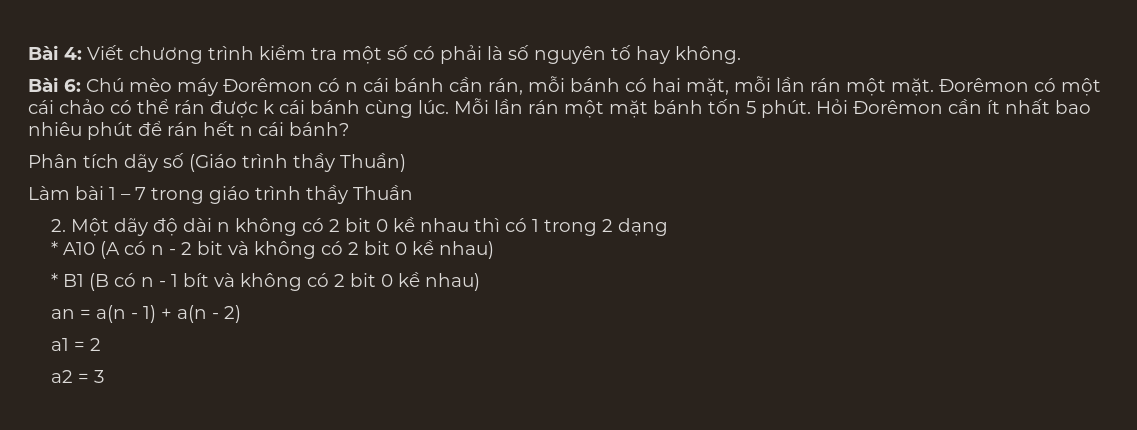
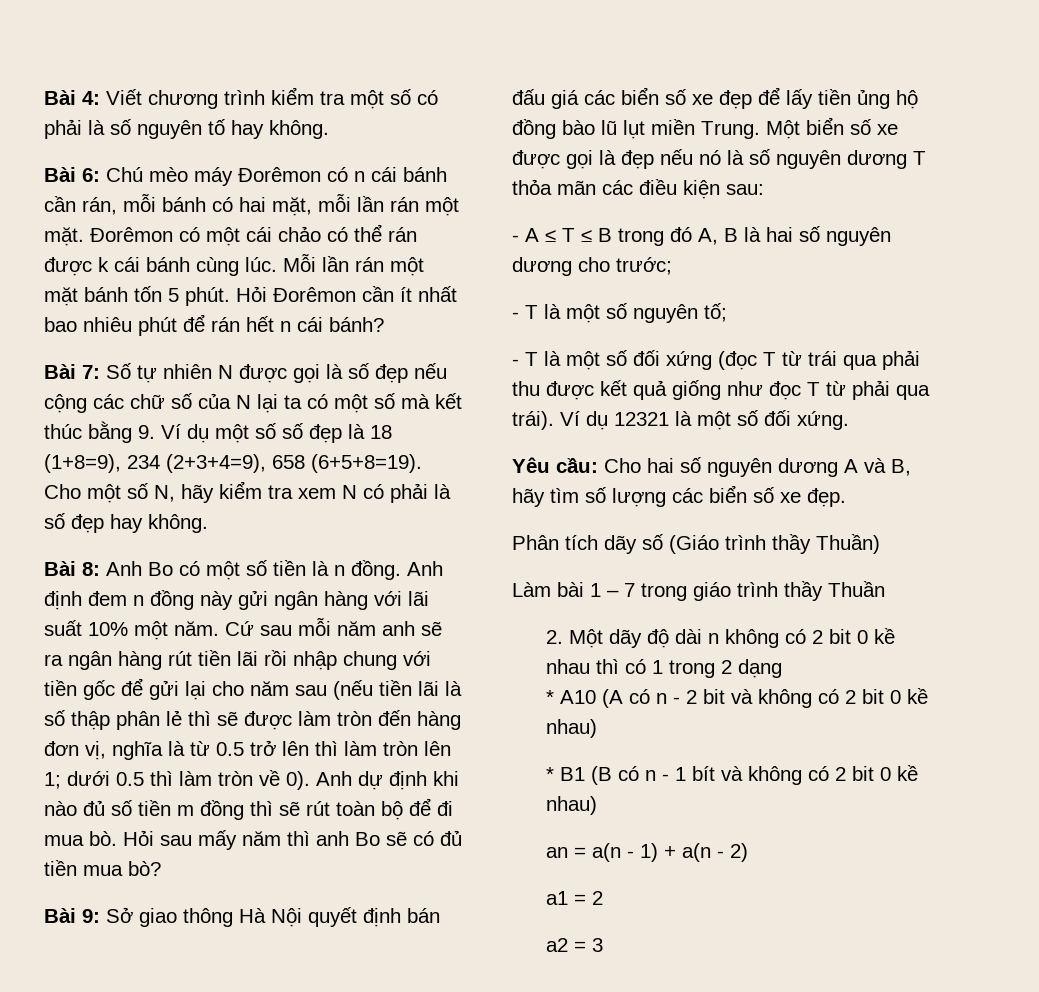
+ Bài 7: Số tự nhiên N được gọi là số đẹp nếu cộng các chữ số của N lại ta có một số mà kết thúc bằng 9. Ví dụ một số số đẹp là 18 (1+8=9), 234 (2+3+4=9), 658 (6+5+8=19). Cho một số N, hãy kiểm tra xem N có phải là số đẹp hay không.
+ Bài 8: Anh Bo có một số tiền là n đồng. Anh định đem n đồng này gửi ngân hàng với lãi suất 10% một năm. Cứ sau mỗi năm anh sẽ ra ngân hàng rút tiền lãi rồi nhập chung với tiền gốc để gửi lại cho năm sau (nếu tiền lãi là số thập phân lẻ thì sẽ được làm tròn đến hàng đơn vị, nghĩa là từ 0.5 trở lên thì làm tròn lên 1; dưới 0.5 thì làm tròn về 0). Anh dự định khi nào đủ số tiền m đồng thì sẽ rút toàn bộ để đi mua bò. Hỏi sau mấy năm thì anh Bo sẽ có đủ tiền mua bò?
+ Bài 9: Sở giao thông Hà Nội quyết định bán đấu giá các biển số xe đẹp để lấy tiền ủng hộ đồng bào lũ lụt miền Trung. Một biển số xe được gọi là đẹp nếu nó là số nguyên dương T thỏa mãn các điều kiện sau:
+ - A ≤ T ≤ B trong đó A, B là hai số nguyên dương cho trước;
+ - T là một số nguyên tố;
+ - T là một số đối xứng (đọc T từ trái qua phải thu được kết quả giống như đọc T từ phải qua trái). Ví dụ 12321 là một số đối xứng.
+ Yêu cầu: Cho hai số nguyên dương A và B, hãy tìm số lượng các biển số xe đẹp.

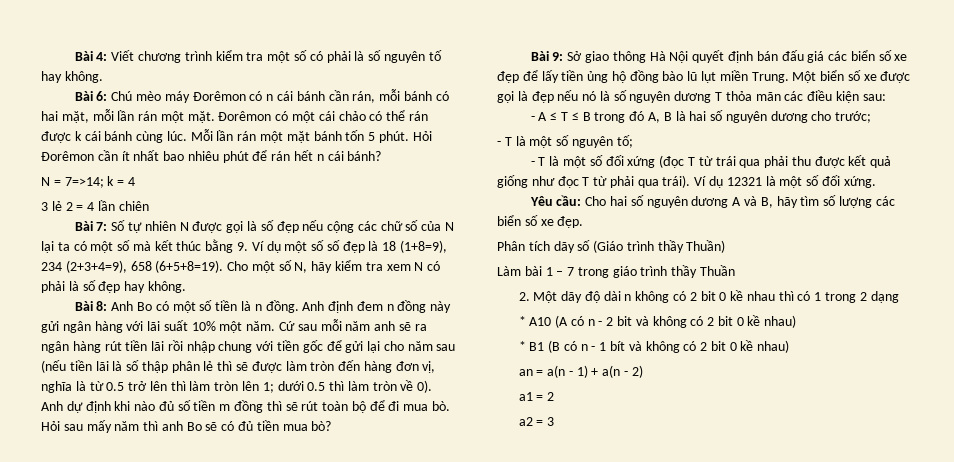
+ N = 7=>14; k = 4
+ 3 lẻ 2 = 4 lần chiên

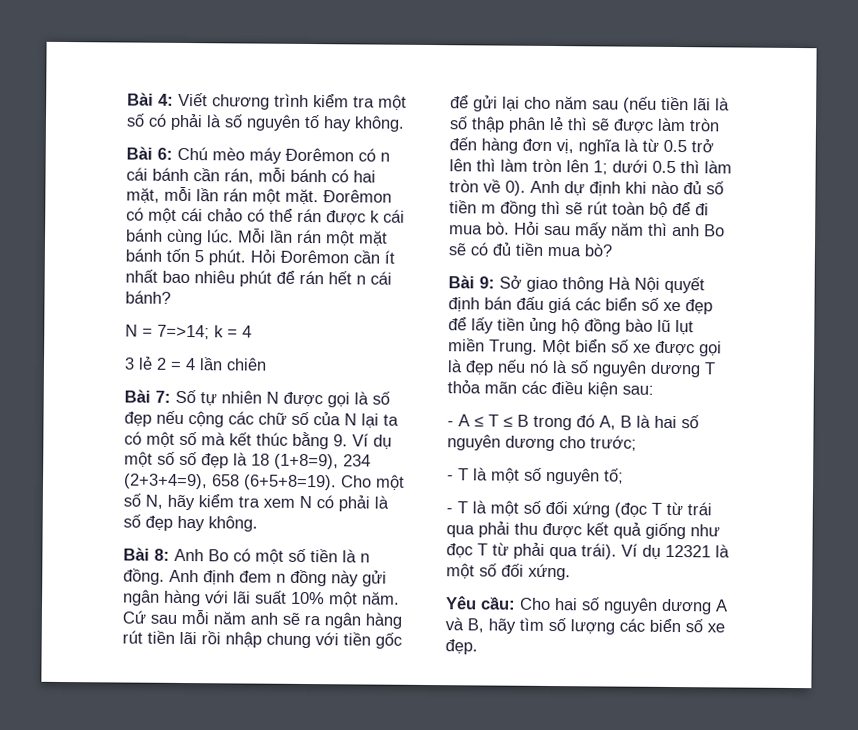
- Phân tích dãy số (Giáo trình thầy Thuần)
- Làm bài 1 – 7 trong giáo trình thầy Thuần
- 2. Một dãy độ dài n không có 2 bit 0 kề nhau thì có 1 trong 2 dạng
- * A10 (A có n - 2 bit và không có 2 bit 0 kề nhau)
- * B1 (B có n - 1 bít và không có 2 bit 0 kề nhau)
- an = a(n - 1) + a(n - 2)
- a1 = 2
- a2 = 3

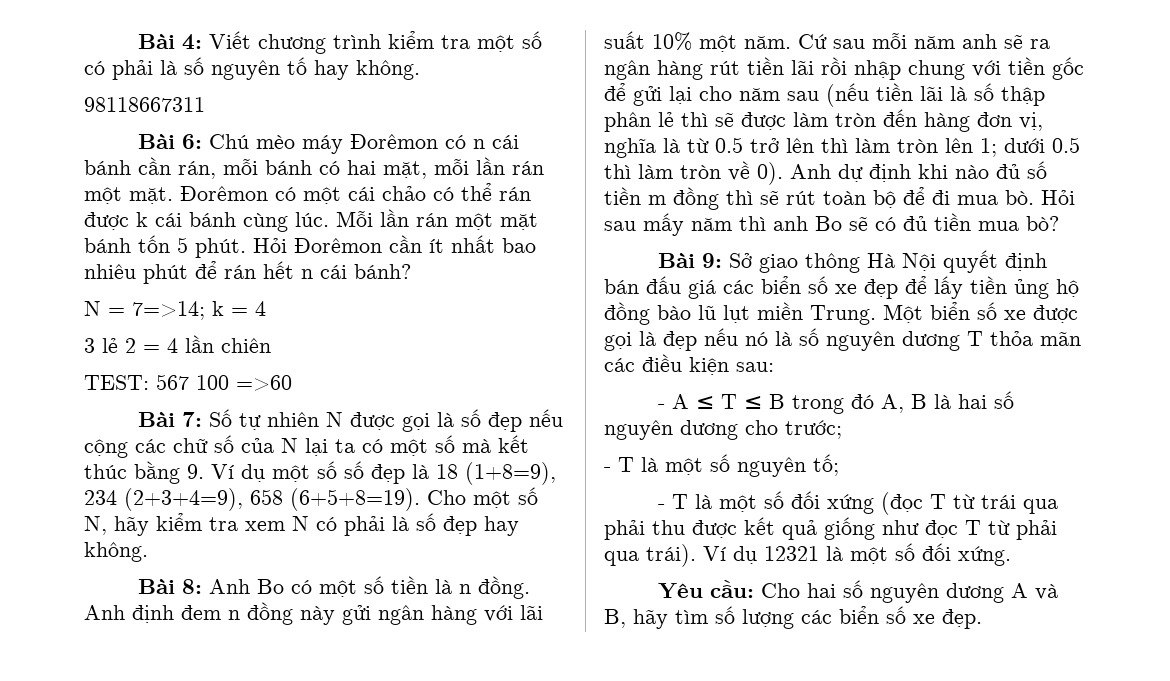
+ 98118667311
+ TEST: 567 100 =>60

